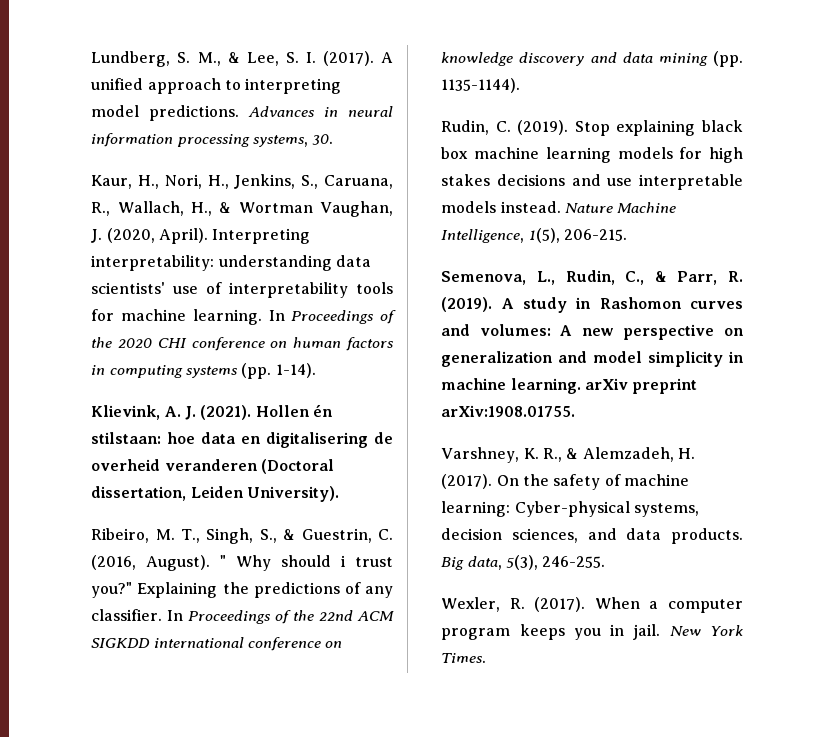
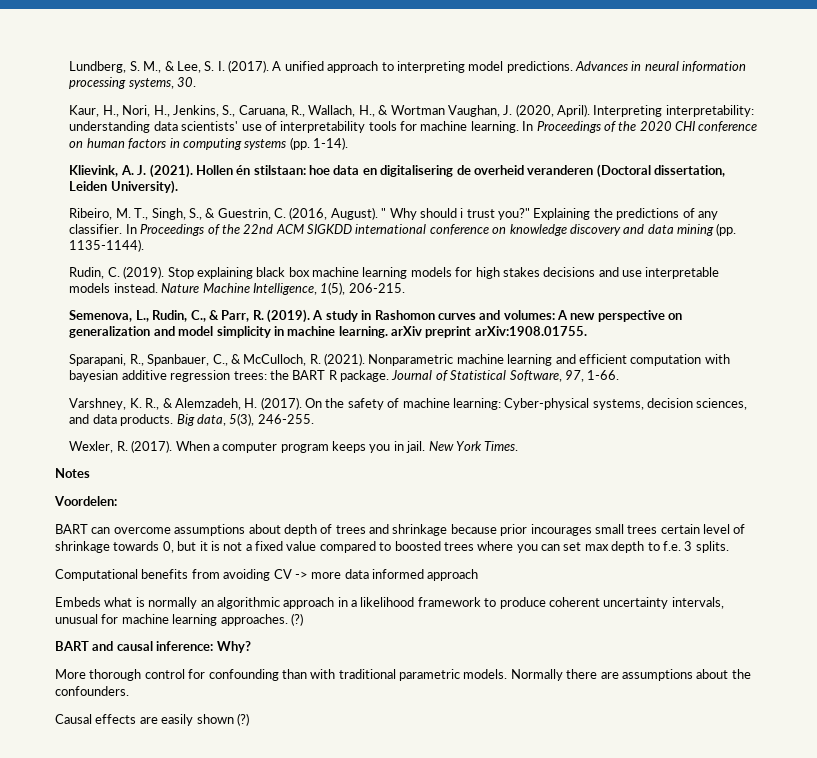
+ Sparapani, R., Spanbauer, C., & McCulloch, R. (2021). Nonparametric machine learning and efficient computation with bayesian additive regression trees: the BART R package. Journal of Statistical Software, 97, 1-66.
+ Notes
+ Voordelen:
+ BART can overcome assumptions about depth of trees and shrinkage because prior incourages small trees certain level of shrinkage towards 0, but it is not a fixed value compared to boosted trees where you can set max depth to f.e. 3 splits.
+ Computational benefits from avoiding CV -> more data informed approach
+ Embeds what is normally an algorithmic approach in a likelihood framework to produce coherent uncertainty intervals, unusual for machine learning approaches. (?)
+ BART and causal inference: Why?
+ More thorough control for confounding than with traditional parametric models. Normally there are assumptions about the confounders.
+ Causal effects are easily shown (?)

